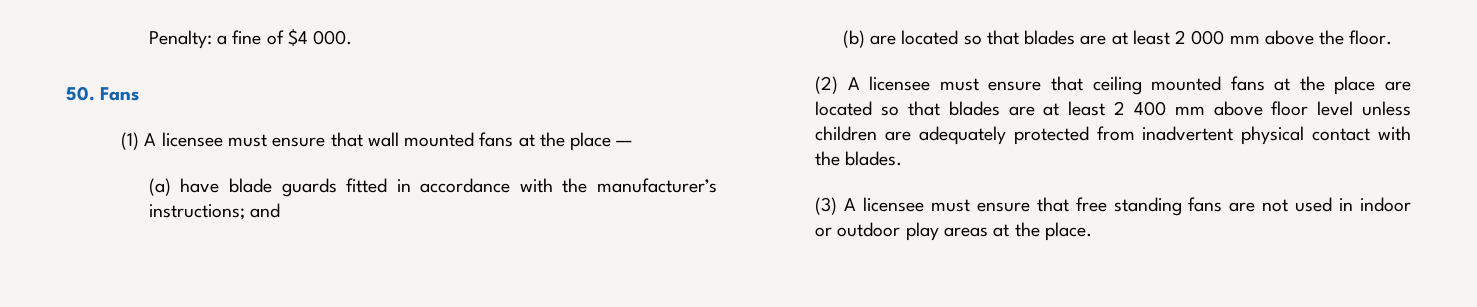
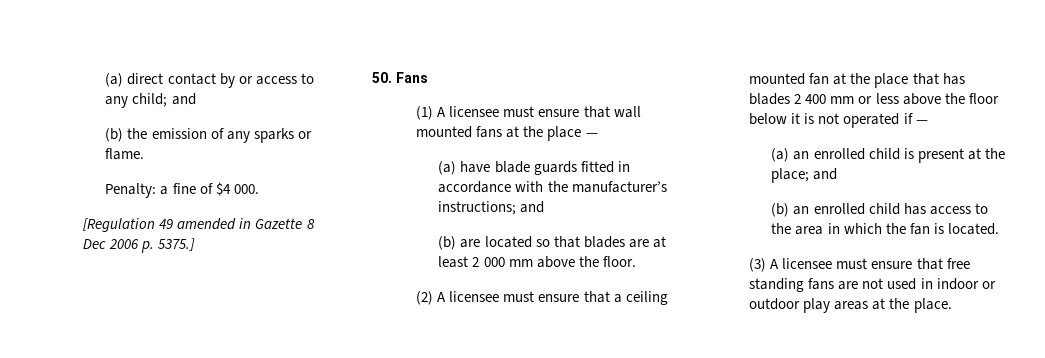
+ (a) direct contact by or access to any child; and
+ (b) the emission of any sparks or flame.
+ [Regulation 49 amended in Gazette 8 Dec 2006 p. 5375.]
- (2) A licensee must ensure that ceiling mounted fans at the place are located so that blades are at least 2 400 mm above floor level unless children are adequately protected from inadvertent physical contact with the blades.
+ (2) A licensee must ensure that a ceiling mounted fan at the place that has blades 2 400 mm or less above the floor below it is not operated if —
+ (a) an enrolled child is present at the place; and
+ (b) an enrolled child has access to the area in which the fan is located.

